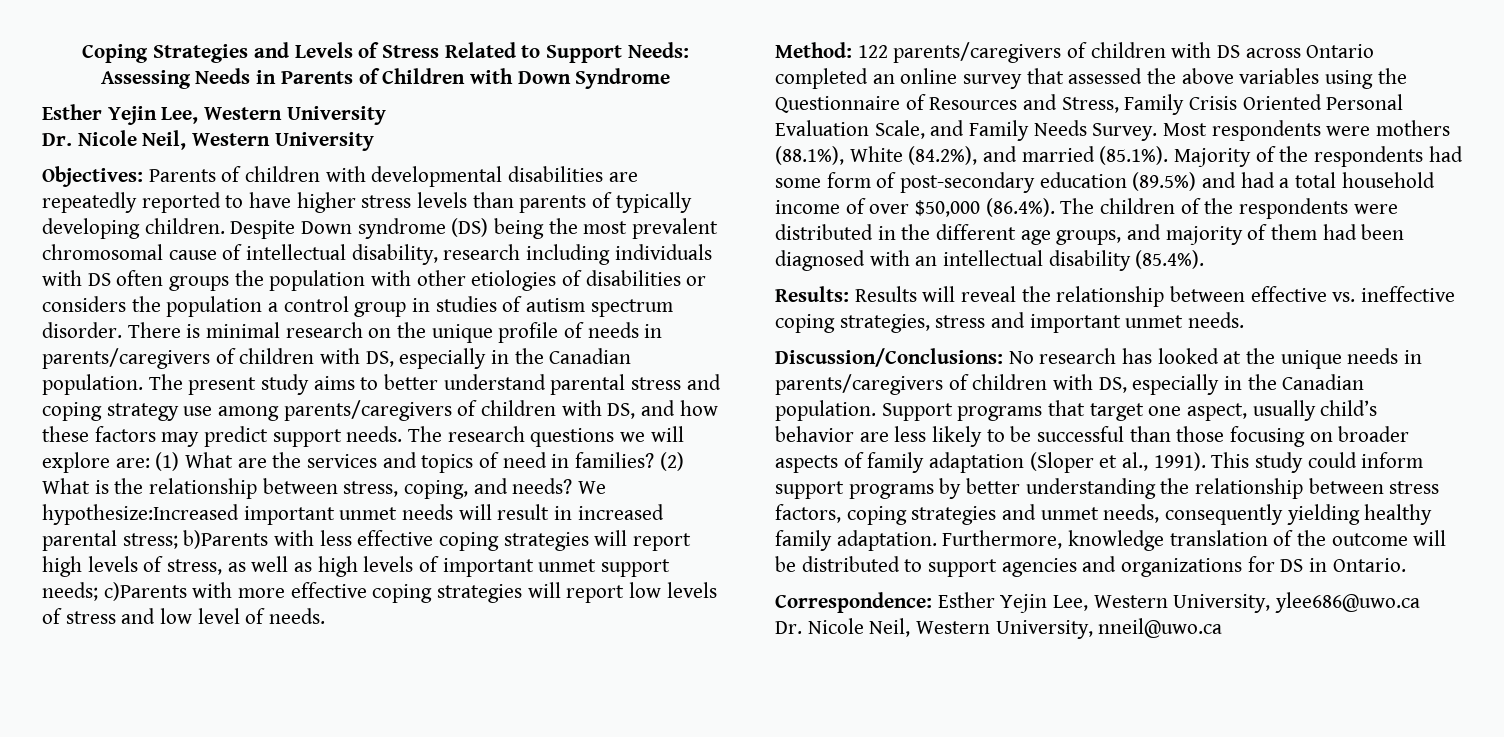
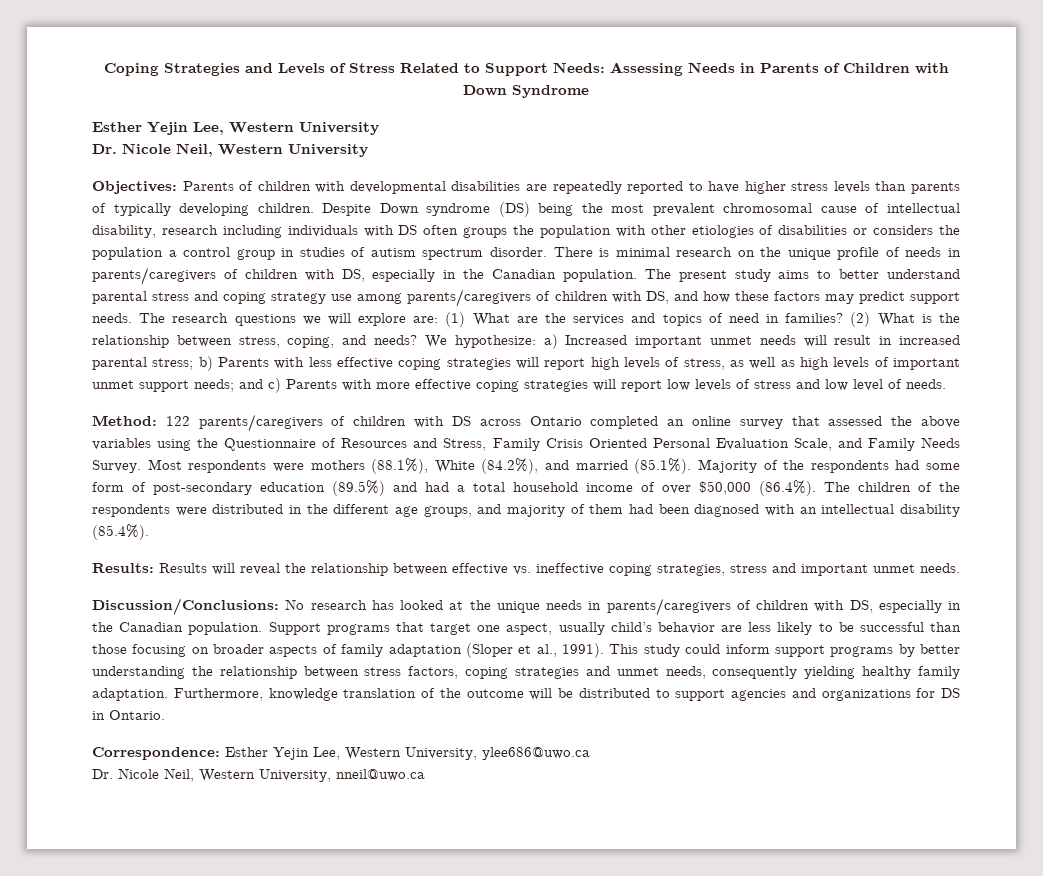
- We hypothesize:Increased important unmet needs will result in increased parental stress; b)Parents with less effective coping strategies will report high levels of stress, as well as high levels of important unmet support needs; c)Parents with more effective coping strategies will report low levels of stress and low level of needs.
+ We hypothesize: a) Increased important unmet needs will result in increased parental stress; b) Parents with less effective coping strategies will report high levels of stress, as well as high levels of important unmet support needs; and c) Parents with more effective coping strategies will report low levels of stress and low level of needs.

